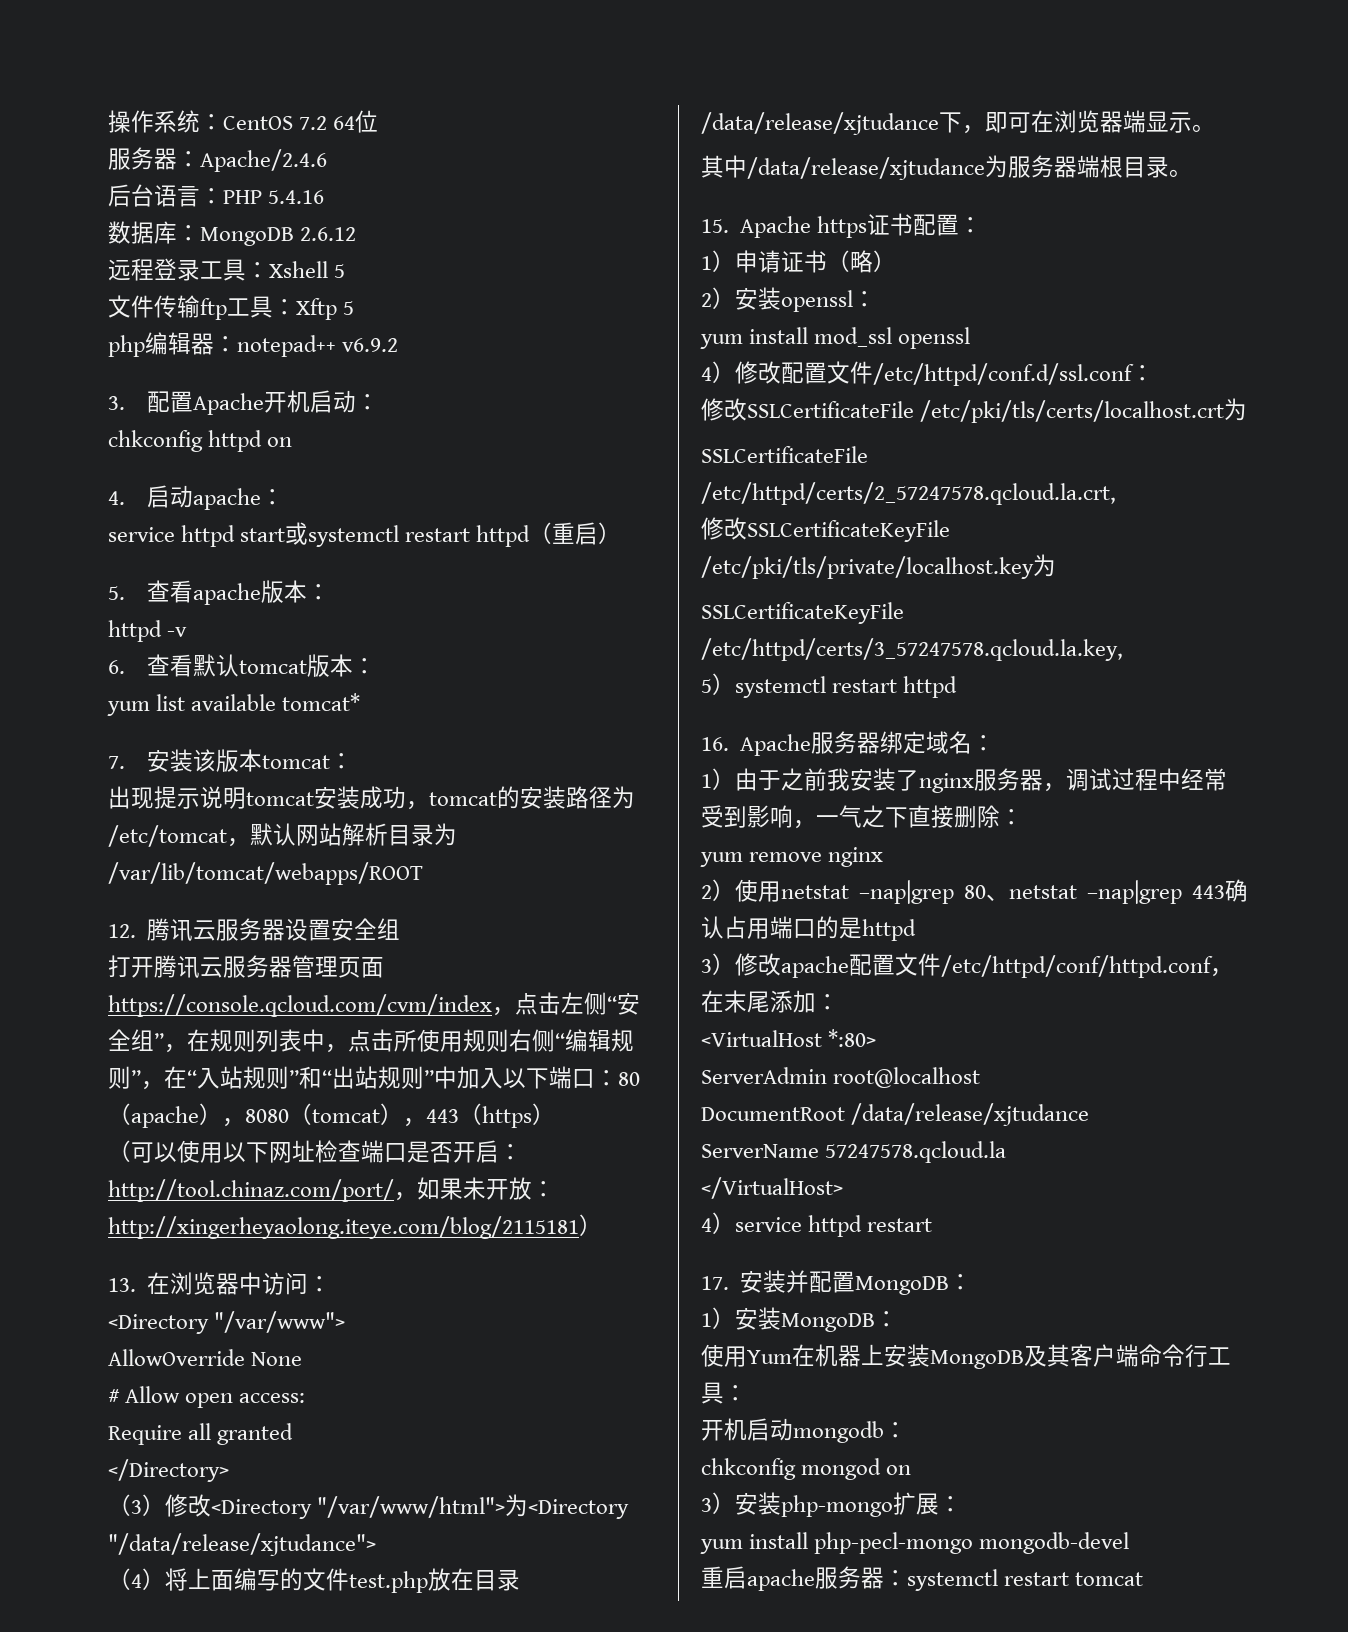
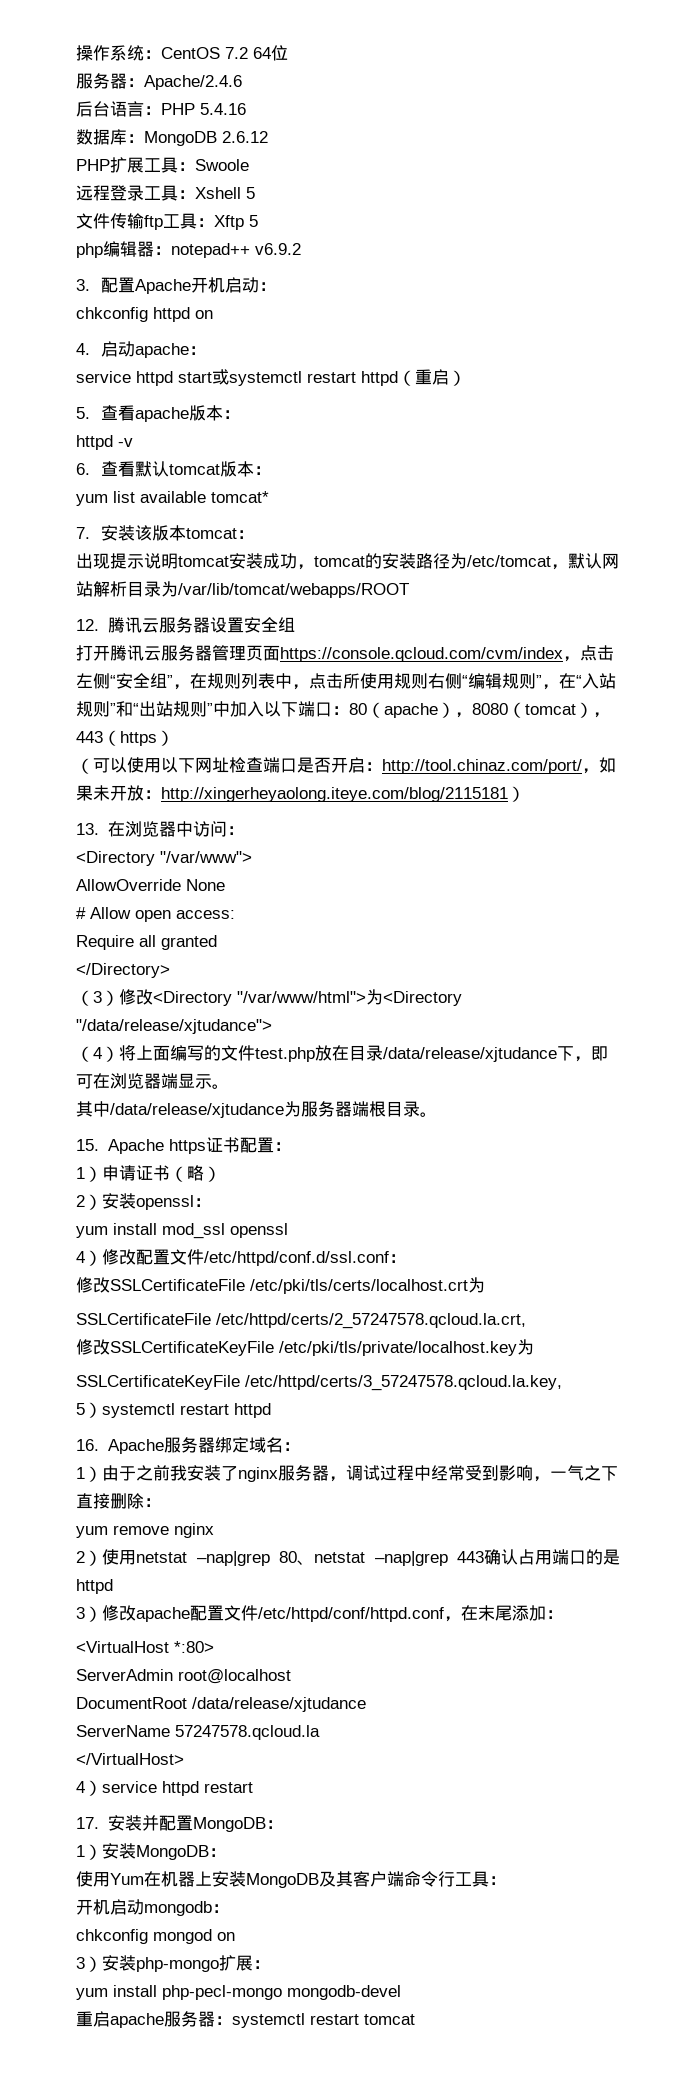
+ PHP扩展工具：Swoole

